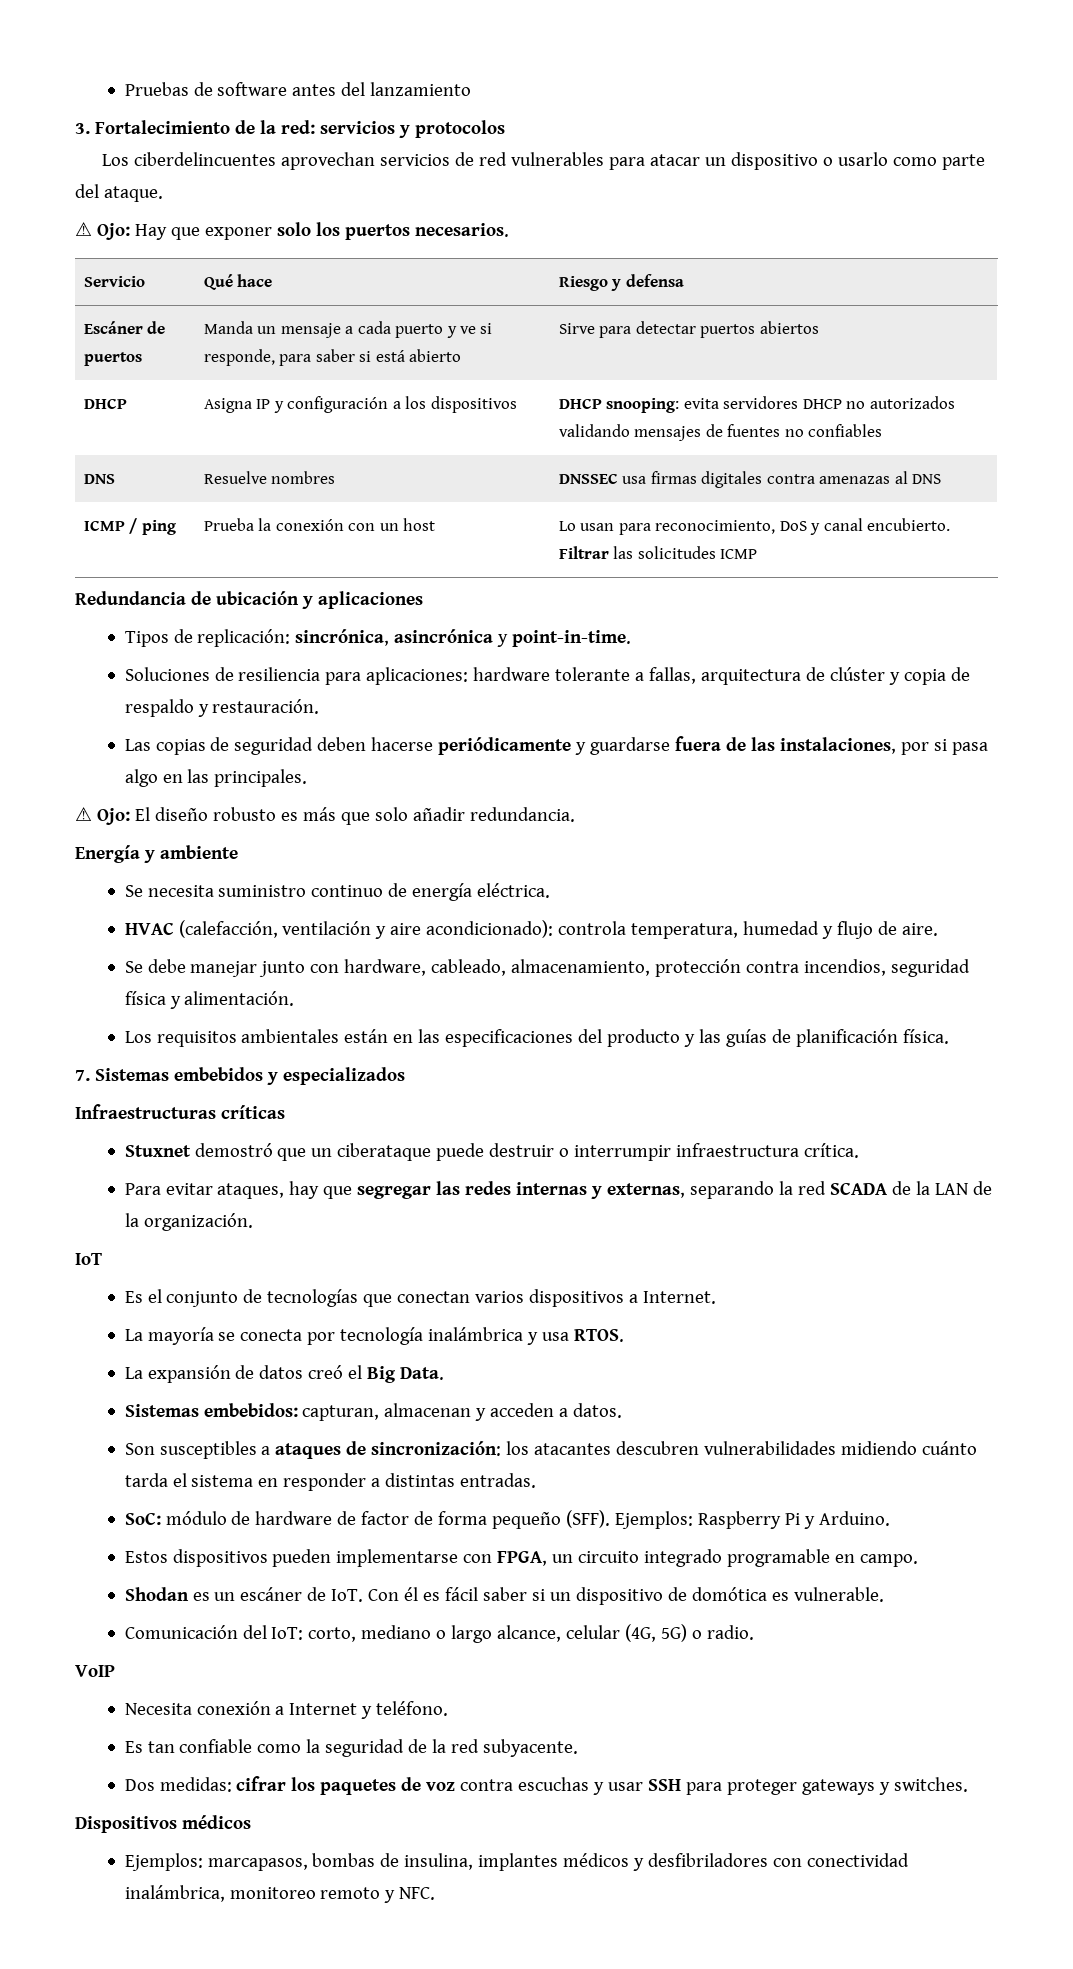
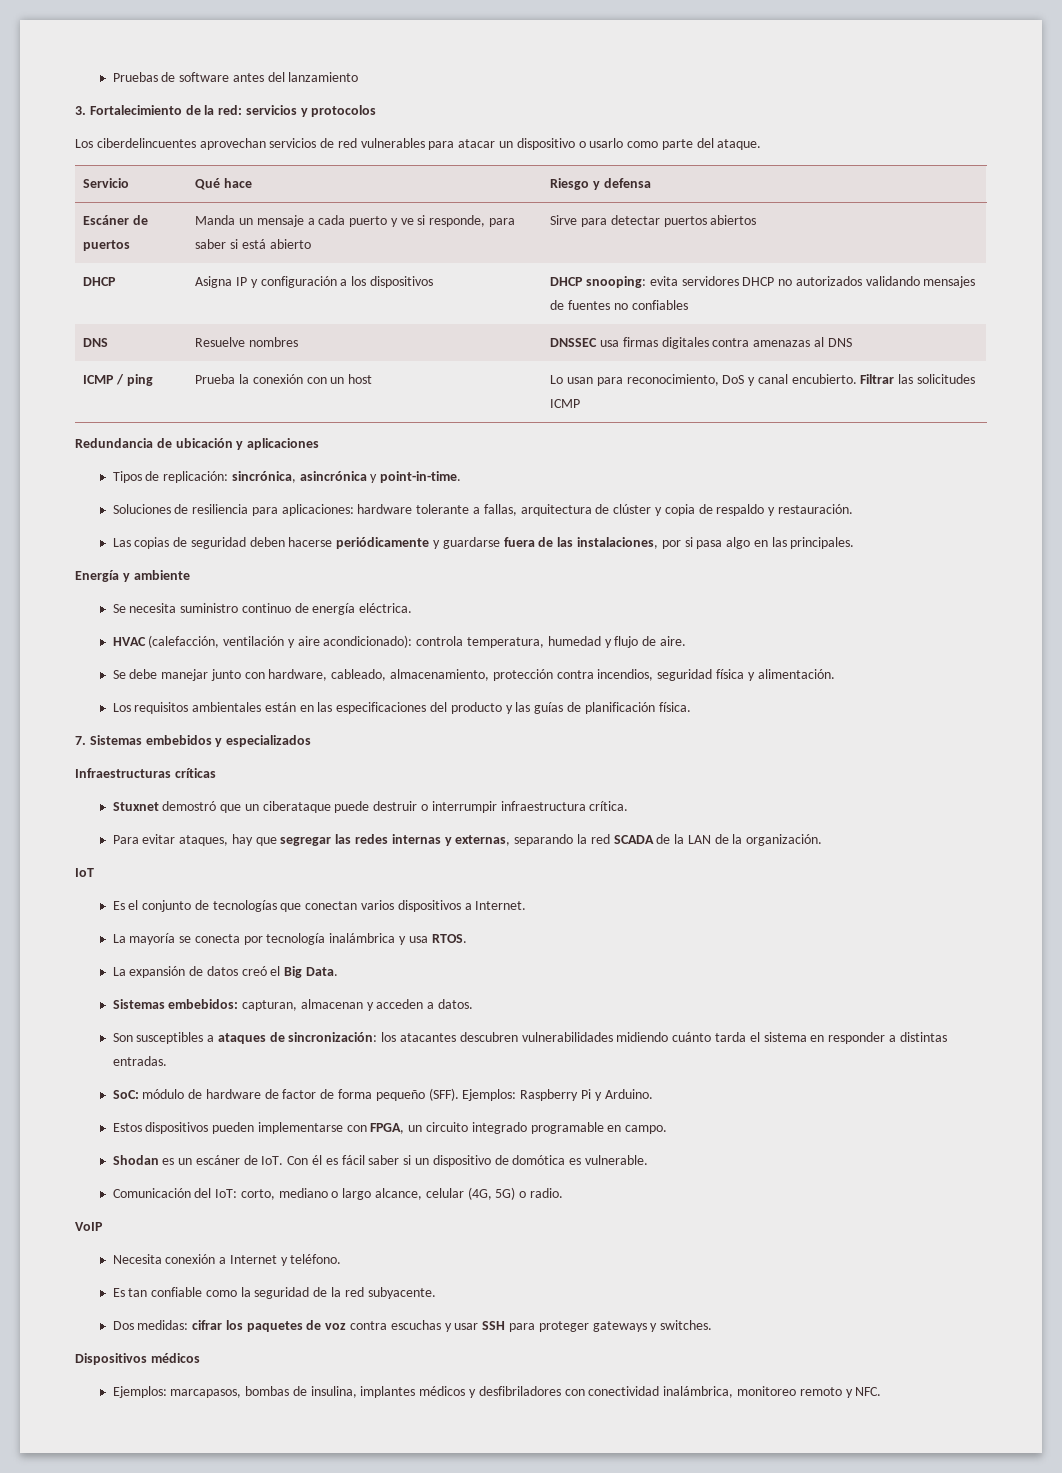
- ⚠ Ojo: Hay que exponer solo los puertos necesarios.
- ⚠ Ojo: El diseño robusto es más que solo añadir redundancia.

